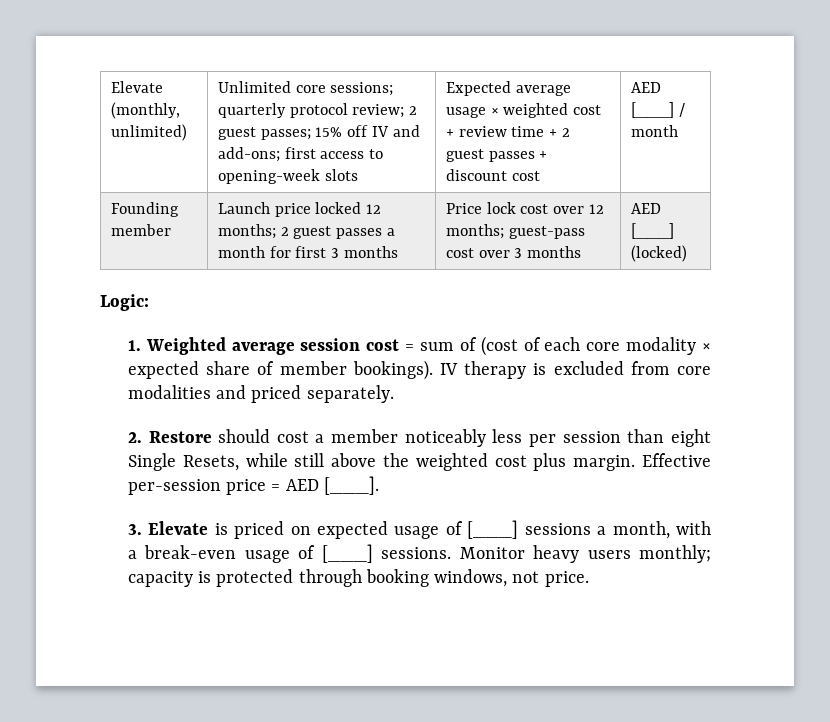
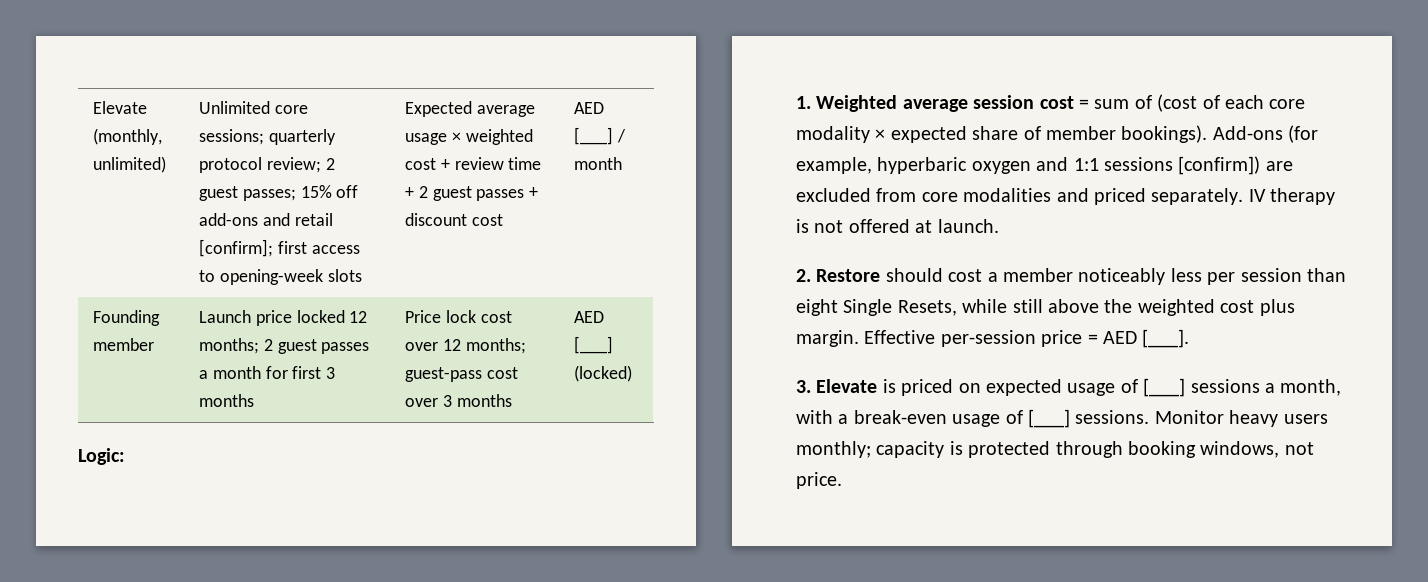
- Unlimited core sessions; quarterly protocol review; 2 guest passes; 15% off IV and add-ons; first access to opening-week slots
+ Unlimited core sessions; quarterly protocol review; 2 guest passes; 15% off add-ons and retail [confirm]; first access to opening-week slots
- IV therapy is excluded from core modalities and priced separately.
+ Add-ons (for example, hyperbaric oxygen and 1:1 sessions [confirm]) are excluded from core modalities and priced separately. IV therapy is not offered at launch.

